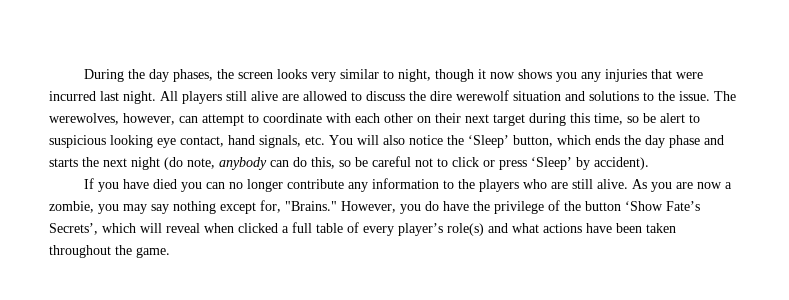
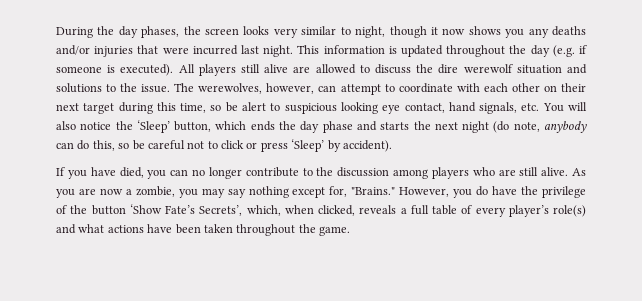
- During the day phases, the screen looks very similar to night, though it now shows you any injuries that were incurred last night.
+ During the day phases, the screen looks very similar to night, though it now shows you any deaths and/or injuries that were incurred last night.
+ This information is updated throughout the day (e.g. if someone is executed).
- If you have died you can no longer contribute any information to the players who are still alive.
+ If you have died, you can no longer contribute to the discussion among players who are still alive.
- However, you do have the privilege of the button ‘Show Fate’s Secrets’, which will reveal when clicked a full table of every player’s role(s) and what actions have been taken throughout the game.
+ However, you do have the privilege of the button ‘Show Fate’s Secrets’, which, when clicked, reveals a full table of every player’s role(s) and what actions have been taken throughout the game.

